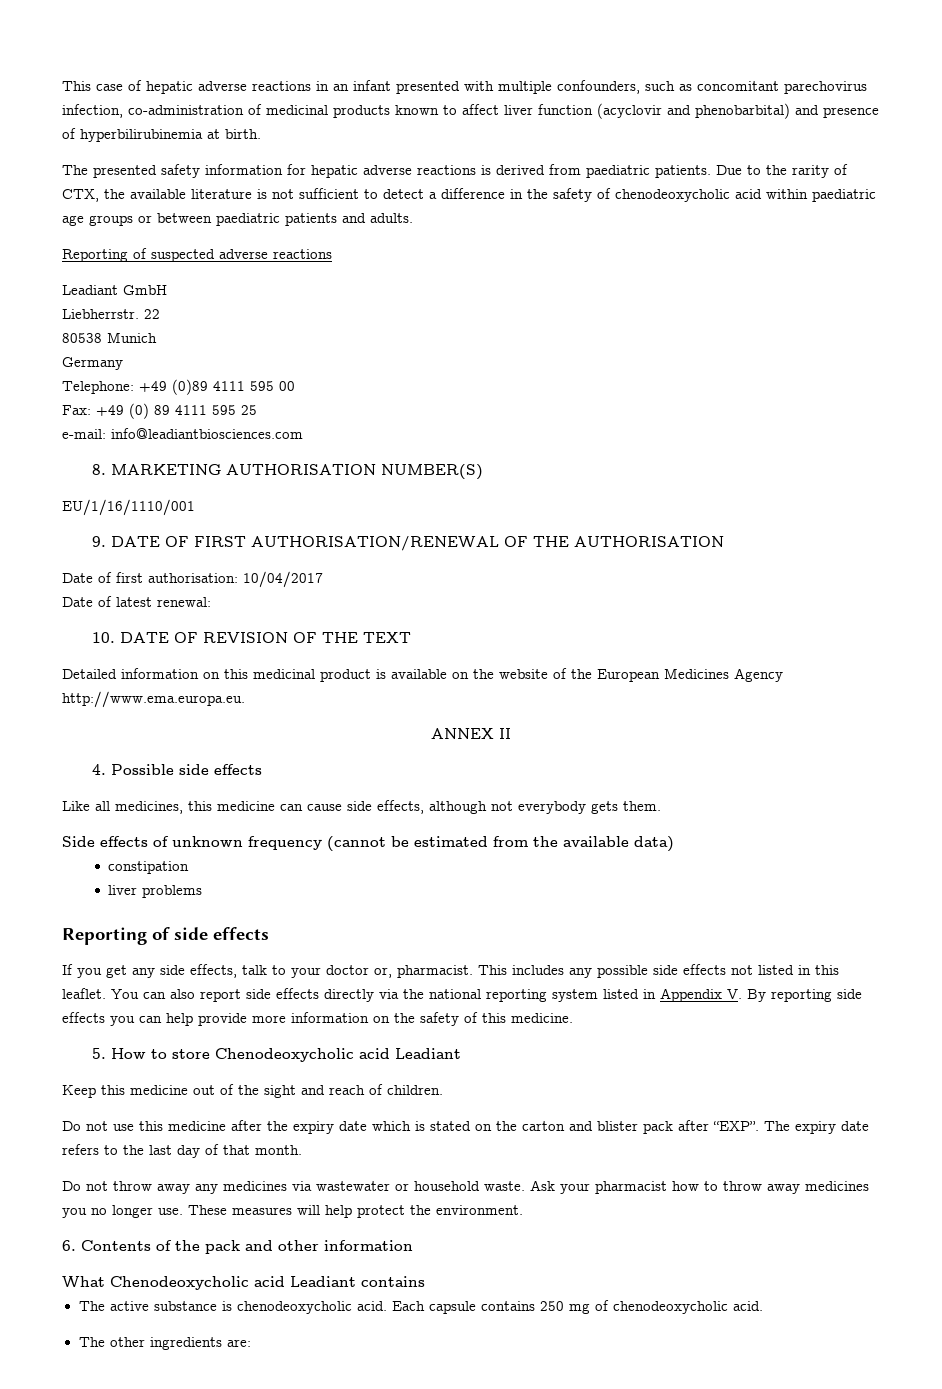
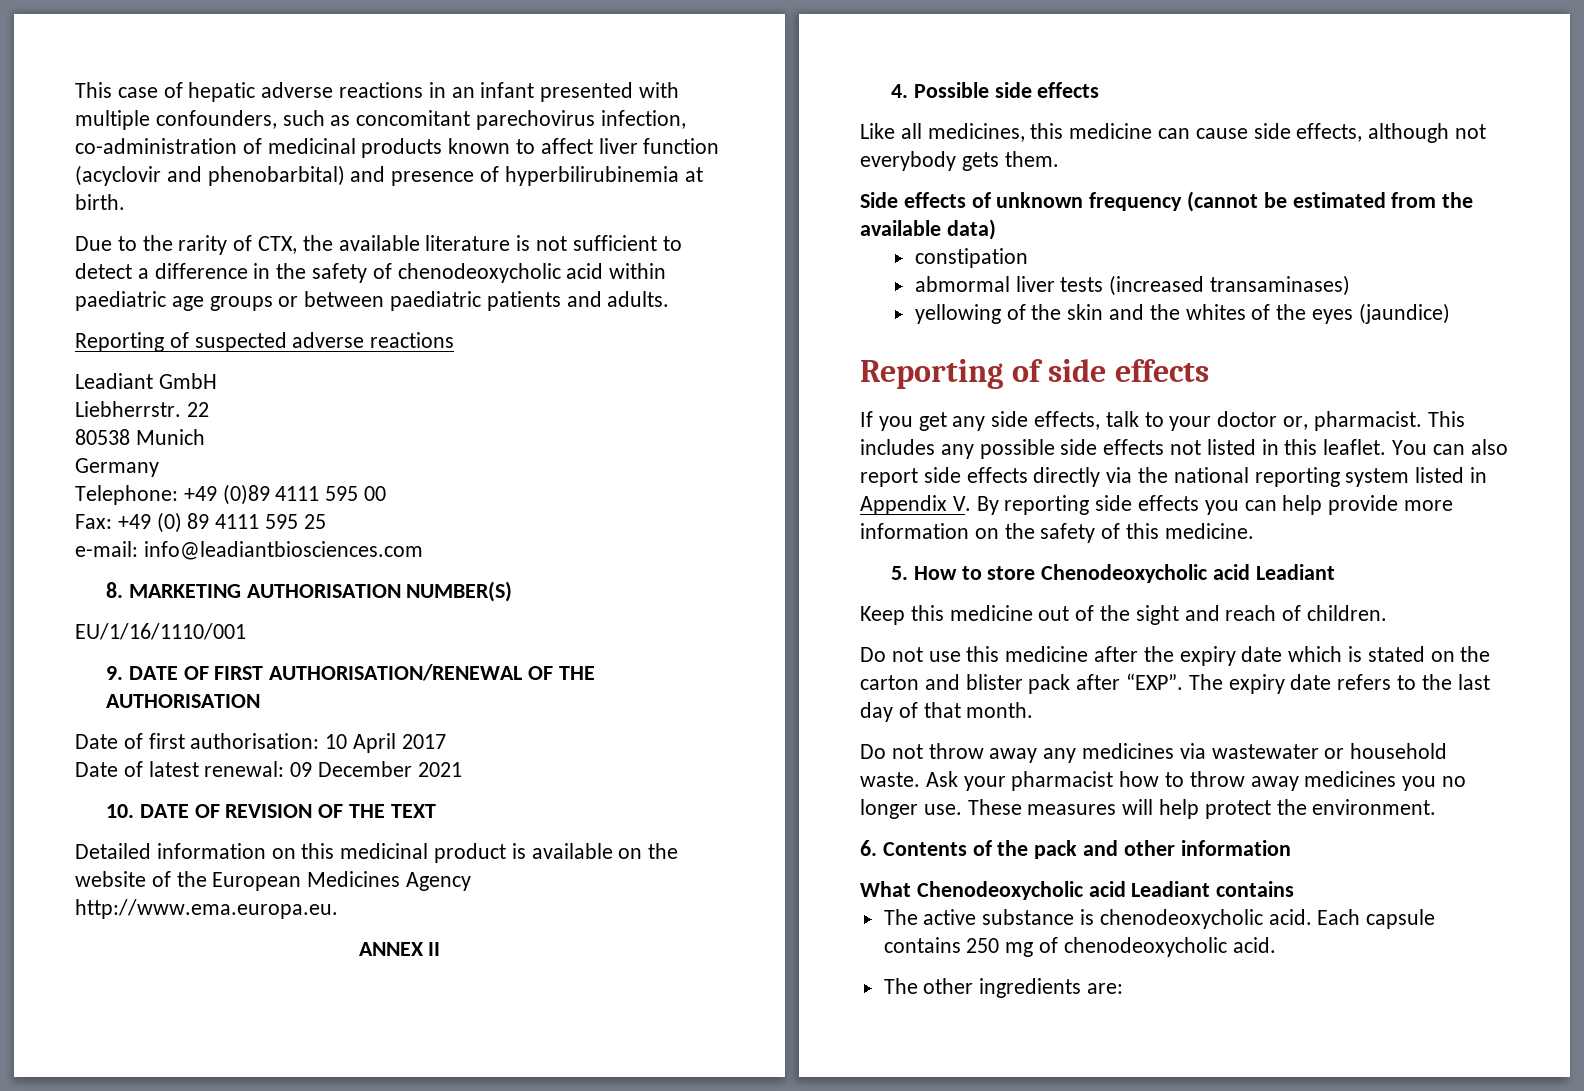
- The presented safety information for hepatic adverse reactions is derived from paediatric patients.
- Date of first authorisation: 10/04/2017
+ Date of first authorisation: 10 April 2017
- Date of latest renewal:
+ Date of latest renewal: 09 December 2021
- liver problems
+ abmormal liver tests (increased transaminases)
+ yellowing of the skin and the whites of the eyes (jaundice)

